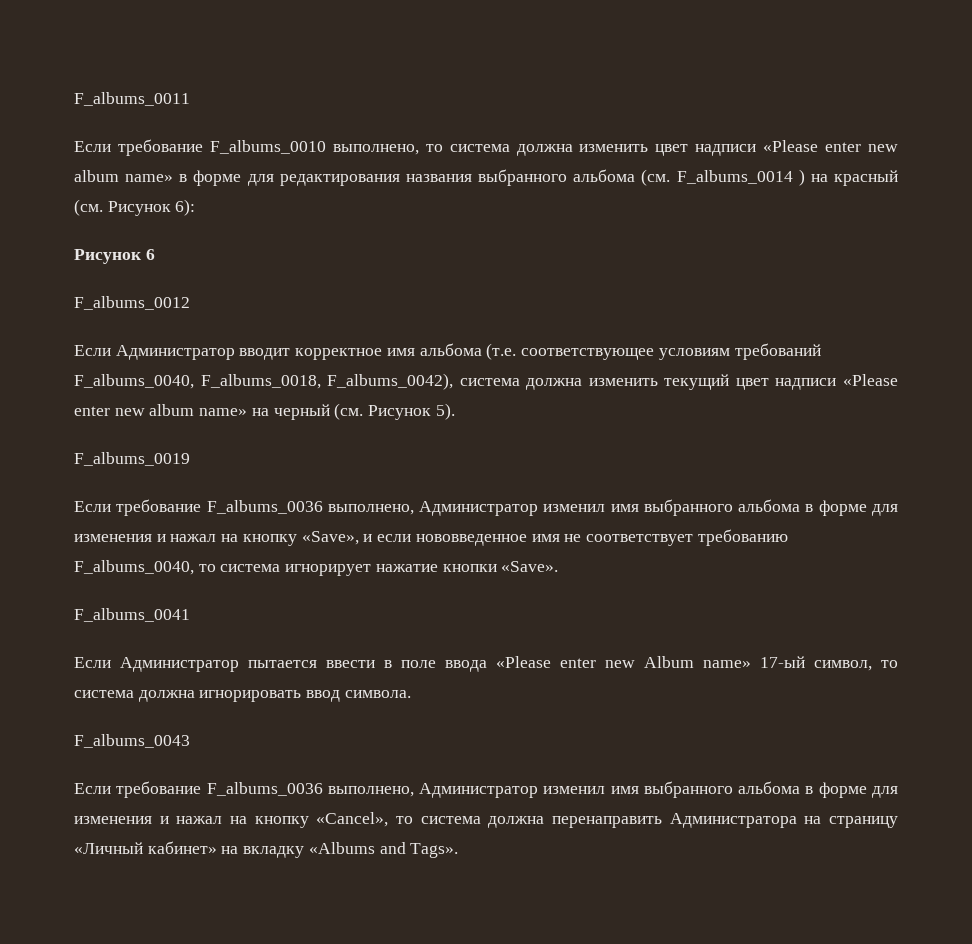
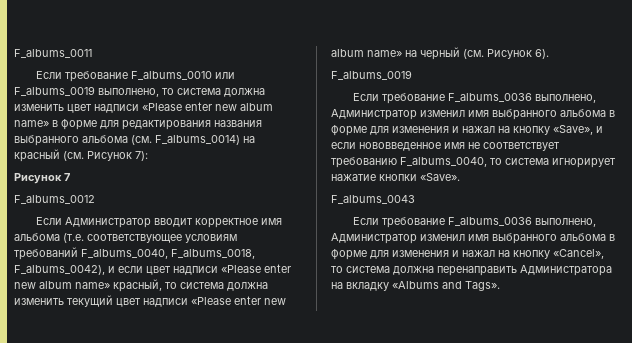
- Если требование F_albums_0010 выполнено, то система должна изменить цвет надписи «Please enter new album name» в форме для редактирования названия выбранного альбома (см. F_albums_0014 ) на красный (см. Рисунок 6):
- Рисунок 6
+ Если требование F_albums_0010 или F_albums_0019 выполнено, то система должна изменить цвет надписи «Please enter new album name» в форме для редактирования названия выбранного альбома (см. F_albums_0014) на красный (см. Рисунок 7):
+ Рисунок 7
- Если Администратор вводит корректное имя альбома (т.е. соответствующее условиям требований F_albums_0040, F_albums_0018, F_albums_0042), система должна изменить текущий цвет надписи «Please enter new album name» на черный (см. Рисунок 5).
+ Если Администратор вводит корректное имя альбома (т.е. соответствующее условиям требований F_albums_0040, F_albums_0018, F_albums_0042), и если цвет надписи «Please enter new album name» красный, то система должна изменить текущий цвет надписи «Please enter new album name» на черный (см. Рисунок 6).
- F_albums_0041
- Если Администратор пытается ввести в поле ввода «Please enter new Album name» 17-ый символ, то система должна игнорировать ввод символа.
- Если требование F_albums_0036 выполнено, Администратор изменил имя выбранного альбома в форме для изменения и нажал на кнопку «Cancel», то система должна перенаправить Администратора на страницу «Личный кабинет» на вкладку «Albums and Tags».
+ Если требование F_albums_0036 выполнено, Администратор изменил имя выбранного альбома в форме для изменения и нажал на кнопку «Cancel», то система должна перенаправить Администратора на вкладку «Albums and Tags».

